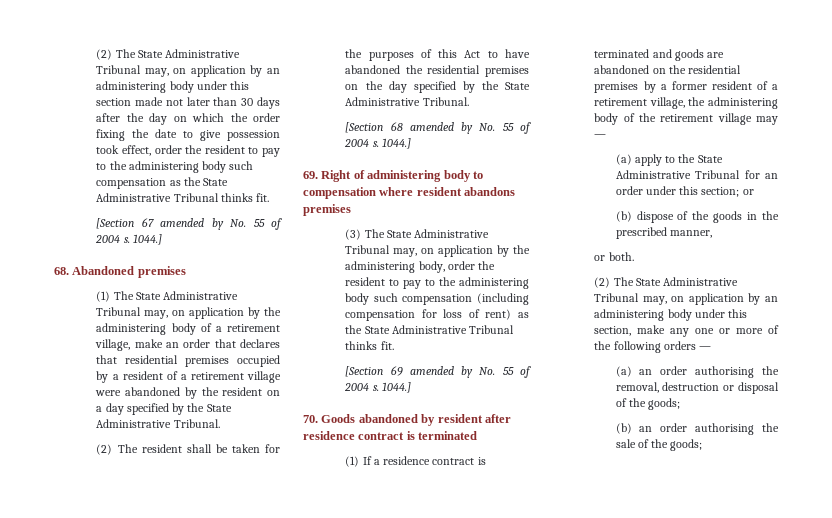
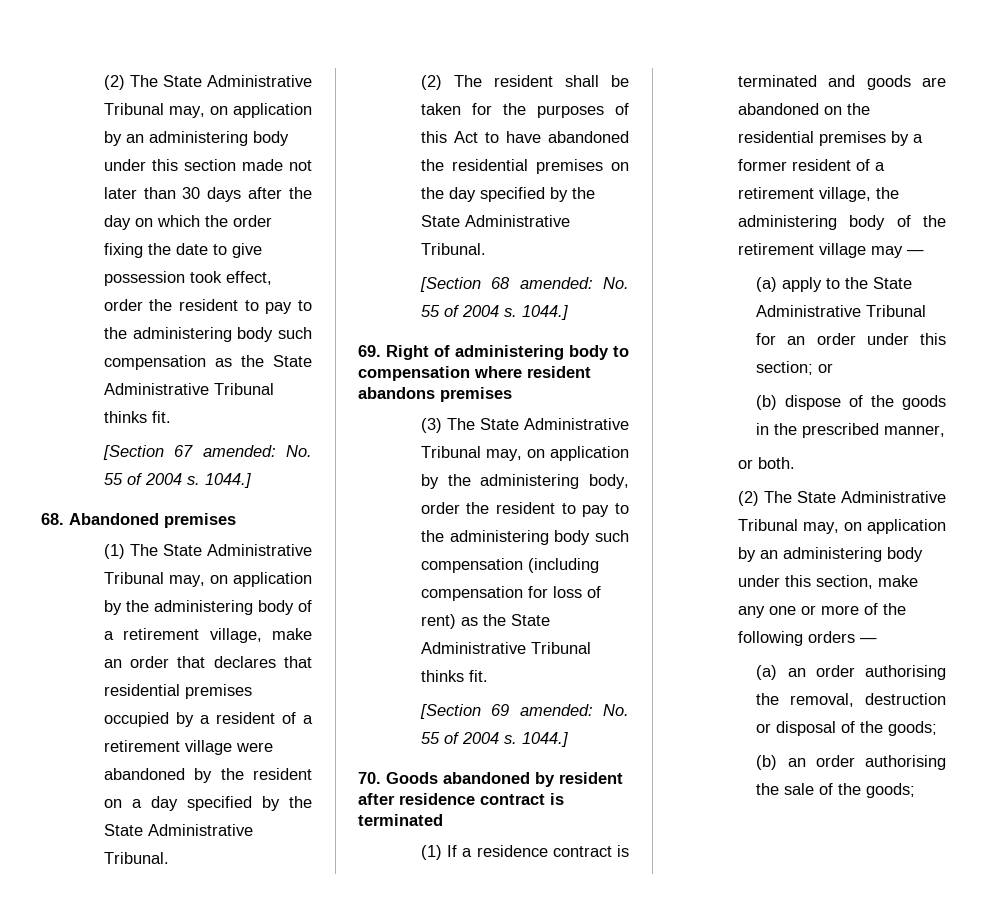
- [Section 67 amended by No. 55 of 2004 s.
+ [Section 67 amended: No. 55 of 2004 s.
- [Section 68 amended by No. 55 of 2004 s.
+ [Section 68 amended: No. 55 of 2004 s.
- [Section 69 amended by No. 55 of 2004 s.
+ [Section 69 amended: No. 55 of 2004 s.

